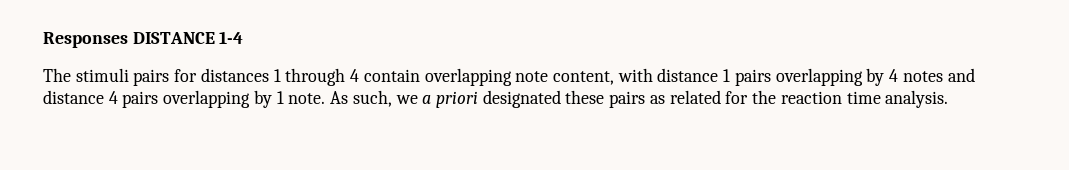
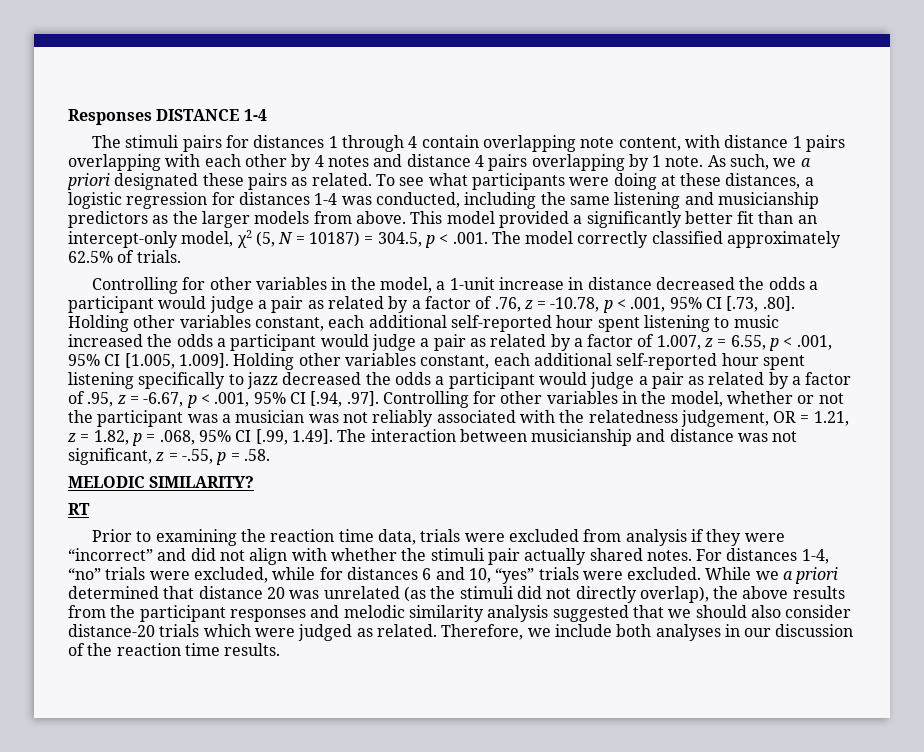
- The stimuli pairs for distances 1 through 4 contain overlapping note content, with distance 1 pairs overlapping by 4 notes and distance 4 pairs overlapping by 1 note.
+ The stimuli pairs for distances 1 through 4 contain overlapping note content, with distance 1 pairs overlapping with each other by 4 notes and distance 4 pairs overlapping by 1 note.
- As such, we a priori designated these pairs as related for the reaction time analysis.
+ As such, we a priori designated these pairs as related. To see what participants were doing at these distances, a logistic regression for distances 1-4 was conducted, including the same listening and musicianship predictors as the larger models from above. This model provided a significantly better fit than an intercept-only model, χ2 (5, N = 10187) = 304.5, p < .001. The model correctly classified approximately 62.5% of trials.
+ Controlling for other variables in the model, a 1-unit increase in distance decreased the odds a participant would judge a pair as related by a factor of .76, z = -10.78, p < .001, 95% CI [.73, .80]. Holding other variables constant, each additional self-reported hour spent listening to music increased the odds a participant would judge a pair as related by a factor of 1.007, z = 6.55, p < .001, 95% CI [1.005, 1.009]. Holding other variables constant, each additional self-reported hour spent listening specifically to jazz decreased the odds a participant would judge a pair as related by a factor of .95, z = -6.67, p < .001, 95% CI [.94, .97]. Controlling for other variables in the model, whether or not the participant was a musician was not reliably associated with the relatedness judgement, OR = 1.21, z = 1.82, p = .068, 95% CI [.99, 1.49]. The interaction between musicianship and distance was not significant, z = -.55, p = .58.
+ MELODIC SIMILARITY?
+ RT
+ Prior to examining the reaction time data, trials were excluded from analysis if they were “incorrect” and did not align with whether the stimuli pair actually shared notes. For distances 1-4, “no” trials were excluded, while for distances 6 and 10, “yes” trials were excluded. While we a priori determined that distance 20 was unrelated (as the stimuli did not directly overlap), the above results from the participant responses and melodic similarity analysis suggested that we should also consider distance-20 trials which were judged as related. Therefore, we include both analyses in our discussion of the reaction time results.

